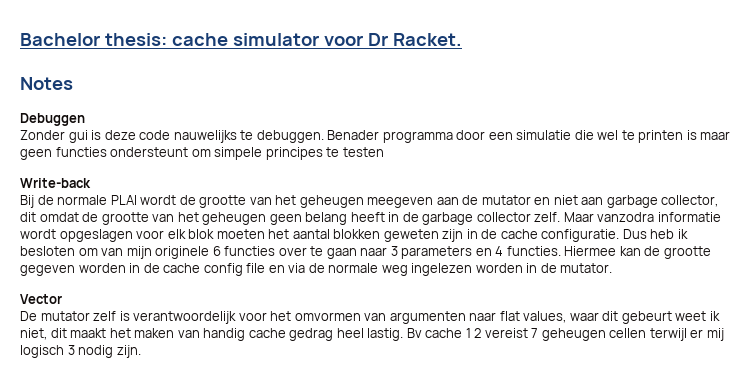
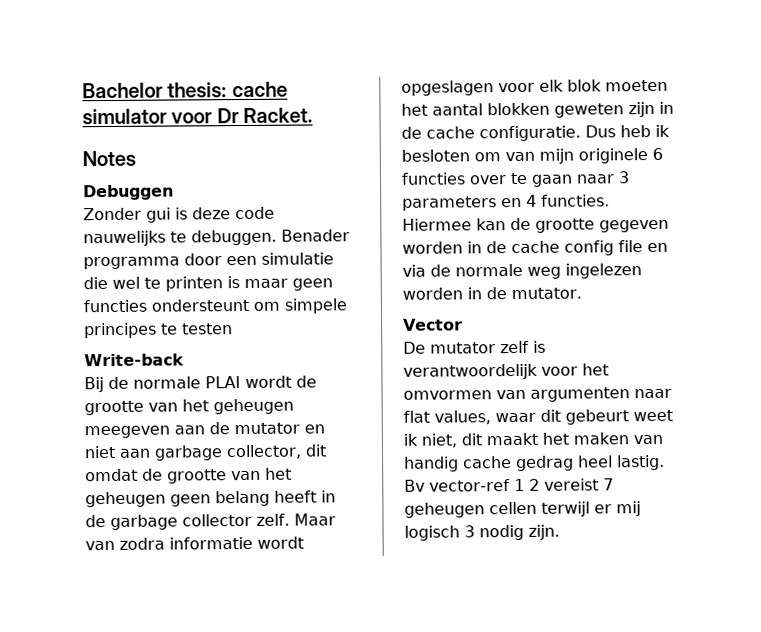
- Maar vanzodra informatie wordt opgeslagen voor elk blok moeten het aantal blokken geweten zijn in de cache configuratie.
+ Maar van zodra informatie wordt opgeslagen voor elk blok moeten het aantal blokken geweten zijn in de cache configuratie.
- Bv cache 1 2 vereist 7 geheugen cellen terwijl er mij logisch 3 nodig zijn.
+ Bv vector-ref 1 2 vereist 7 geheugen cellen terwijl er mij logisch 3 nodig zijn.

